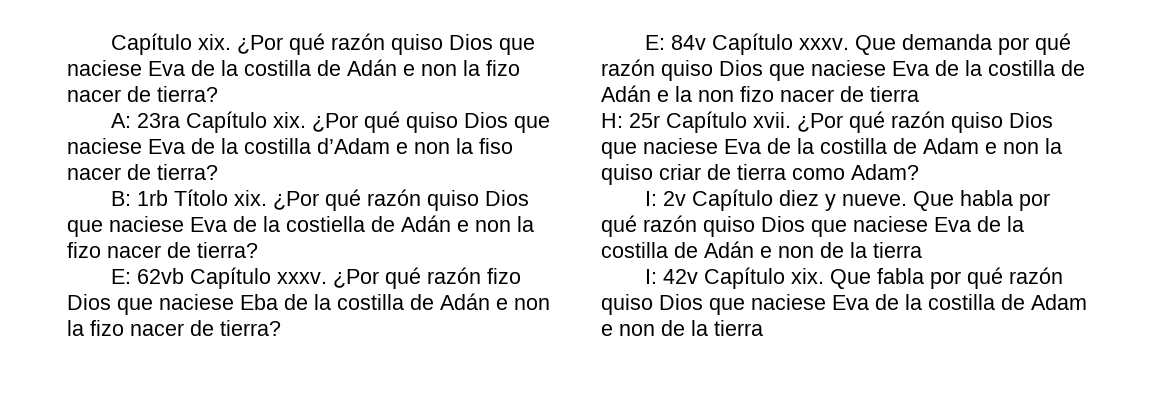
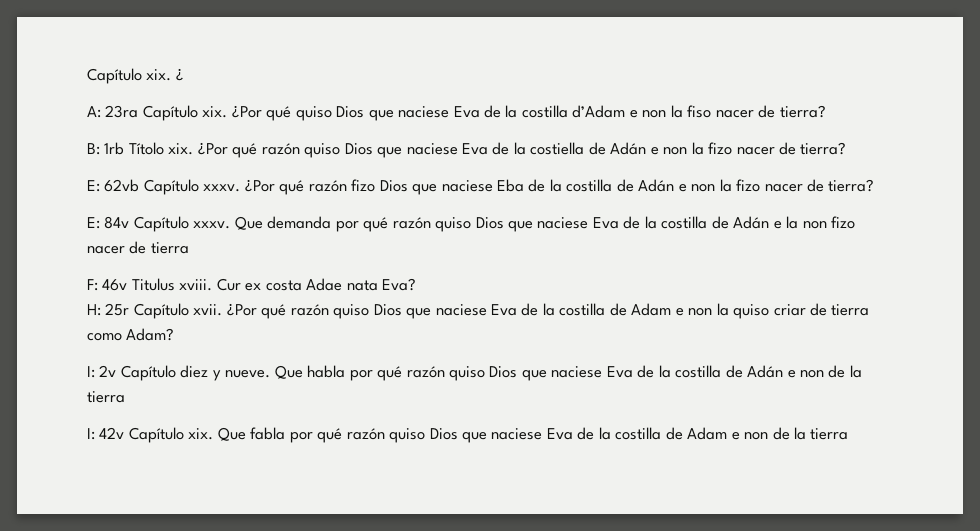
- Capítulo xix. ¿Por qué razón quiso Dios que naciese Eva de la costilla de Adán e non la fizo nacer de tierra?
+ Capítulo xix. ¿
+ F: 46v Titulus xviii. Cur ex costa Adae nata Eva?

